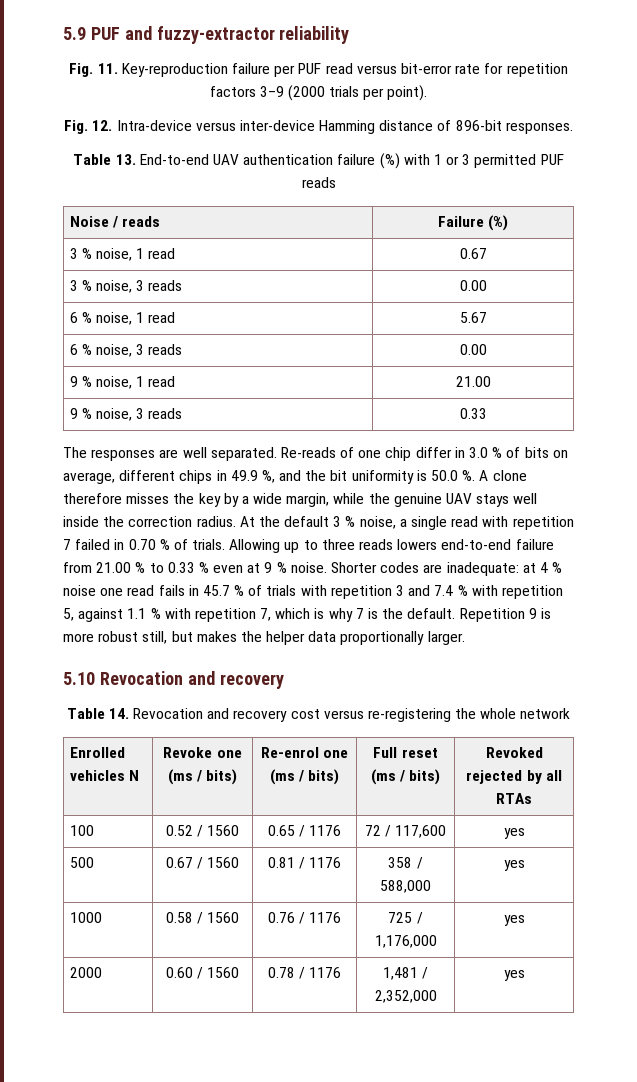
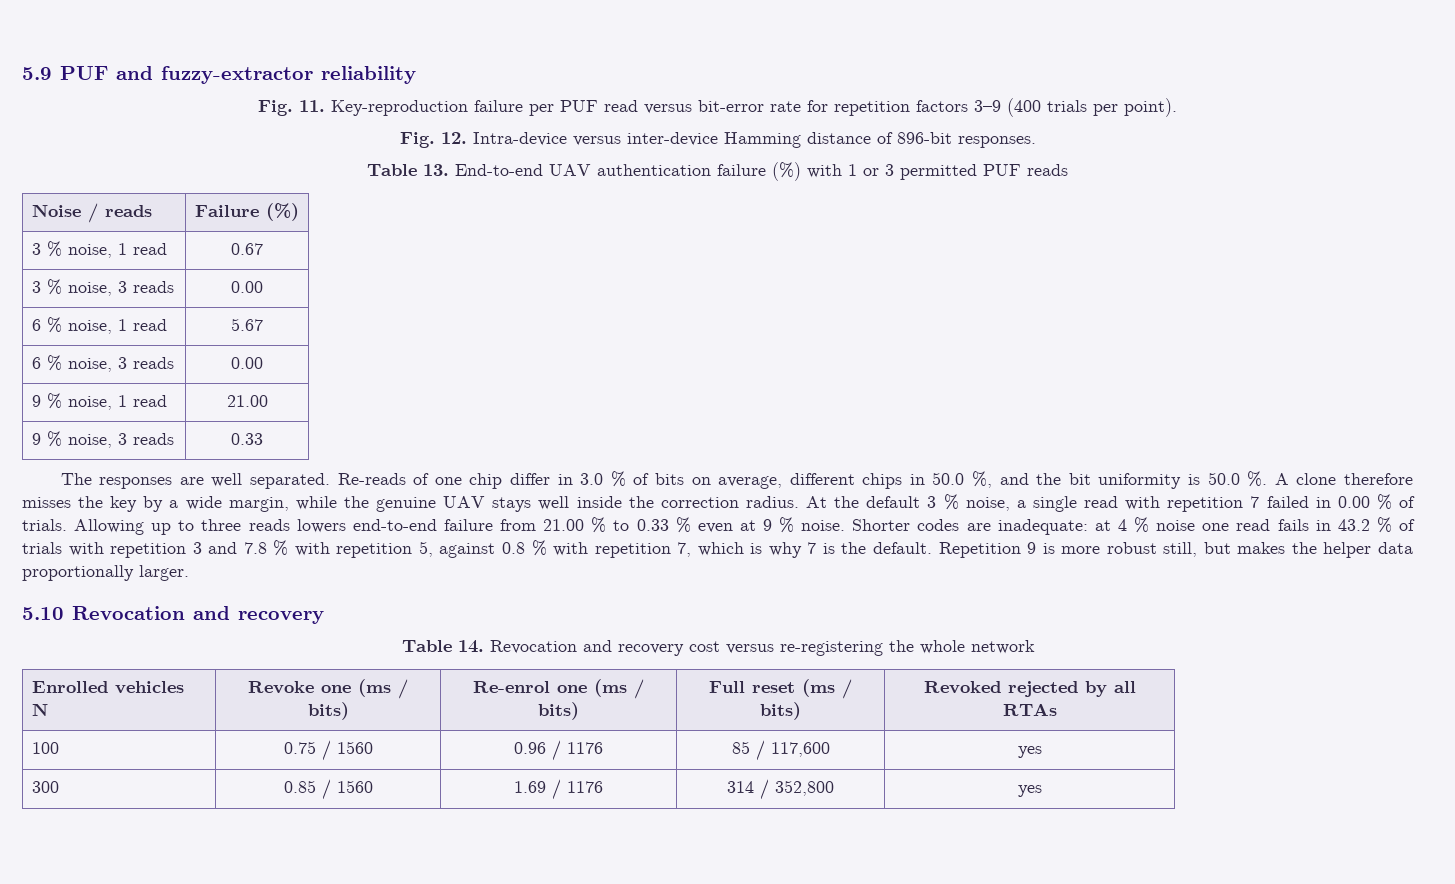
- Fig. 11. Key-reproduction failure per PUF read versus bit-error rate for repetition factors 3–9 (2000 trials per point).
+ Fig. 11. Key-reproduction failure per PUF read versus bit-error rate for repetition factors 3–9 (400 trials per point).
- Re-reads of one chip differ in 3.0 % of bits on average, different chips in 49.9 %, and the bit uniformity is 50.0 %.
+ Re-reads of one chip differ in 3.0 % of bits on average, different chips in 50.0 %, and the bit uniformity is 50.0 %.
- At the default 3 % noise, a single read with repetition 7 failed in 0.70 % of trials.
+ At the default 3 % noise, a single read with repetition 7 failed in 0.00 % of trials.
- Shorter codes are inadequate: at 4 % noise one read fails in 45.7 % of trials with repetition 3 and 7.4 % with repetition 5, against 1.1 % with repetition 7, which is why 7 is the default.
+ Shorter codes are inadequate: at 4 % noise one read fails in 43.2 % of trials with repetition 3 and 7.8 % with repetition 5, against 0.8 % with repetition 7, which is why 7 is the default.
- 100 | 0.52 / 1560 | 0.65 / 1176 | 72 / 117,600 | yes
+ 100 | 0.75 / 1560 | 0.96 / 1176 | 85 / 117,600 | yes
- 500 | 0.67 / 1560 | 0.81 / 1176 | 358 / 588,000 | yes
- 1000 | 0.58 / 1560 | 0.76 / 1176 | 725 / 1,176,000 | yes
- 2000 | 0.60 / 1560 | 0.78 / 1176 | 1,481 / 2,352,000 | yes
+ 300 | 0.85 / 1560 | 1.69 / 1176 | 314 / 352,800 | yes

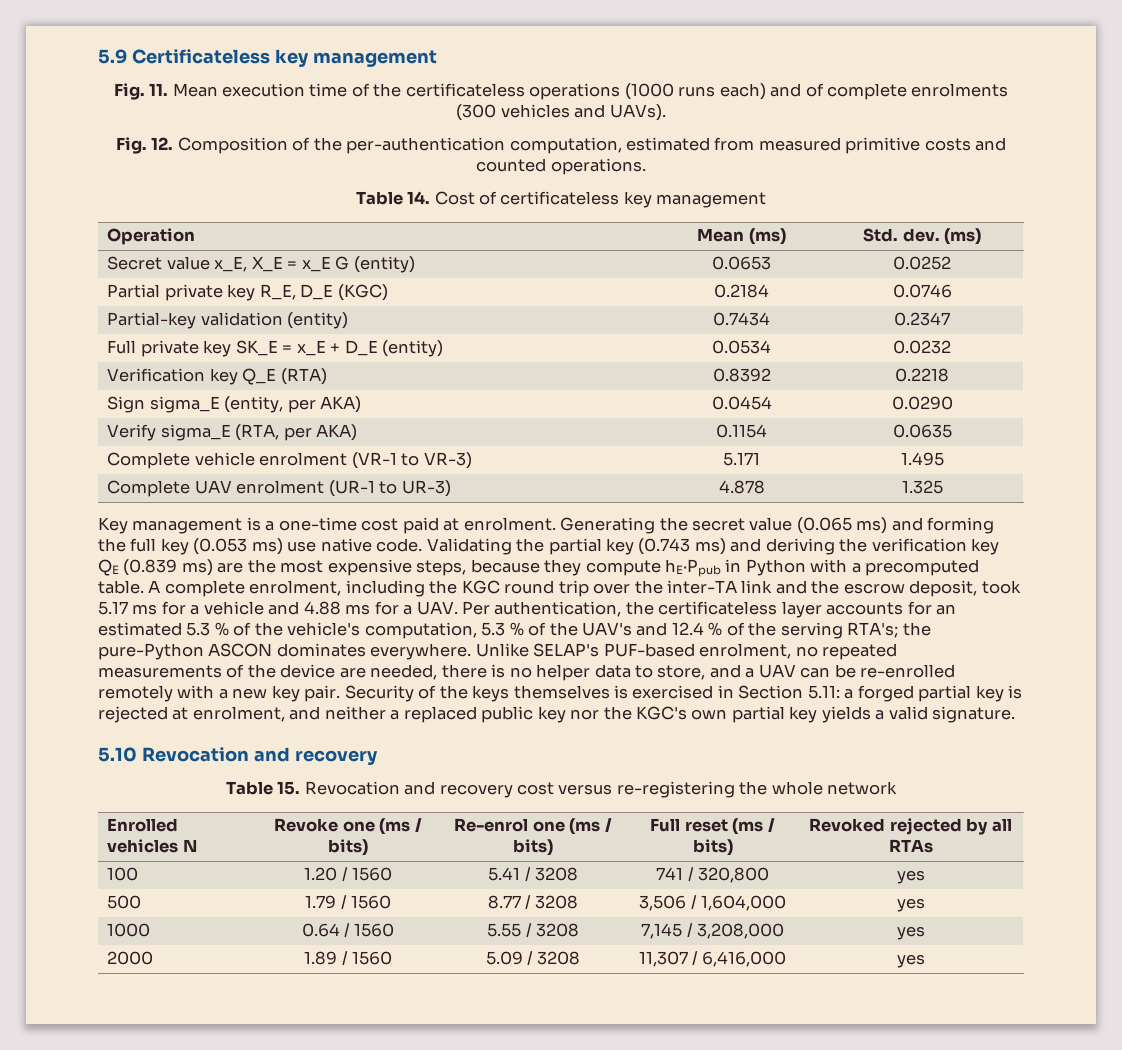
- 5.9 PUF and fuzzy-extractor reliability
- Fig. 11. Key-reproduction failure per PUF read versus bit-error rate for repetition factors 3–9 (400 trials per point).
- Fig. 12. Intra-device versus inter-device Hamming distance of 896-bit responses.
- Table 13. End-to-end UAV authentication failure (%) with 1 or 3 permitted PUF reads
- Noise / reads | Failure (%)
- 3 % noise, 1 read | 0.67
- 3 % noise, 3 reads | 0.00
- 6 % noise, 1 read | 5.67
- 6 % noise, 3 reads | 0.00
- 9 % noise, 1 read | 21.00
- 9 % noise, 3 reads | 0.33
- The responses are well separated. Re-reads of one chip differ in 3.0 % of bits on average, different chips in 50.0 %, and the bit uniformity is 50.0 %. A clone therefore misses the key by a wide margin, while the genuine UAV stays well inside the correction radius. At the default 3 % noise, a single read with repetition 7 failed in 0.00 % of trials. Allowing up to three reads lowers end-to-end failure from 21.00 % to 0.33 % even at 9 % noise. Shorter codes are inadequate: at 4 % noise one read fails in 43.2 % of trials with repetition 3 and 7.8 % with repetition 5, against 0.8 % with repetition 7, which is why 7 is the default. Repetition 9 is more robust still, but makes the helper data proportionally larger.
+ 5.9 Certificateless key management
+ Fig. 11. Mean execution time of the certificateless operations (1000 runs each) and of complete enrolments (300 vehicles and UAVs).
+ Fig. 12. Composition of the per-authentication computation, estimated from measured primitive costs and counted operations.
+ Table 14. Cost of certificateless key management
+ Operation | Mean (ms) | Std. dev. (ms)
+ Secret value x_E, X_E = x_E G (entity) | 0.0653 | 0.0252
+ Partial private key R_E, D_E (KGC) | 0.2184 | 0.0746
+ Partial-key validation (entity) | 0.7434 | 0.2347
+ Full private key SK_E = x_E + D_E (entity) | 0.0534 | 0.0232
+ Verification key Q_E (RTA) | 0.8392 | 0.2218
+ Sign sigma_E (entity, per AKA) | 0.0454 | 0.0290
+ Verify sigma_E (RTA, per AKA) | 0.1154 | 0.0635
+ Complete vehicle enrolment (VR-1 to VR-3) | 5.171 | 1.495
+ Complete UAV enrolment (UR-1 to UR-3) | 4.878 | 1.325
+ Key management is a one-time cost paid at enrolment. Generating the secret value (0.065 ms) and forming the full key (0.053 ms) use native code. Validating the partial key (0.743 ms) and deriving the verification key QE (0.839 ms) are the most expensive steps, because they compute hE·Ppub in Python with a precomputed table. A complete enrolment, including the KGC round trip over the inter-TA link and the escrow deposit, took 5.17 ms for a vehicle and 4.88 ms for a UAV. Per authentication, the certificateless layer accounts for an estimated 5.3 % of the vehicle's computation, 5.3 % of the UAV's and 12.4 % of the serving RTA's; the pure-Python ASCON dominates everywhere. Unlike SELAP's PUF-based enrolment, no repeated measurements of the device are needed, there is no helper data to store, and a UAV can be re-enrolled remotely with a new key pair. Security of the keys themselves is exercised in Section 5.11: a forged partial key is rejected at enrolment, and neither a replaced public key nor the KGC's own partial key yields a valid signature.
- Table 14. Revocation and recovery cost versus re-registering the whole network
+ Table 15. Revocation and recovery cost versus re-registering the whole network
- 100 | 0.75 / 1560 | 0.96 / 1176 | 85 / 117,600 | yes
- 300 | 0.85 / 1560 | 1.69 / 1176 | 314 / 352,800 | yes
+ 100 | 1.20 / 1560 | 5.41 / 3208 | 741 / 320,800 | yes
+ 500 | 1.79 / 1560 | 8.77 / 3208 | 3,506 / 1,604,000 | yes
+ 1000 | 0.64 / 1560 | 5.55 / 3208 | 7,145 / 3,208,000 | yes
+ 2000 | 1.89 / 1560 | 5.09 / 3208 | 11,307 / 6,416,000 | yes

